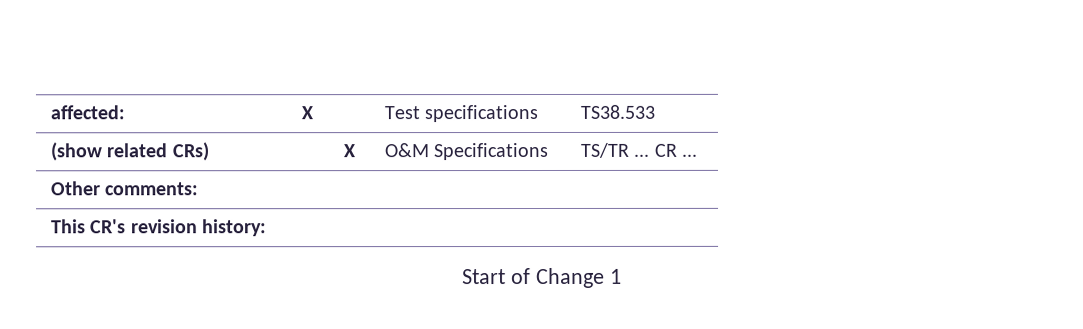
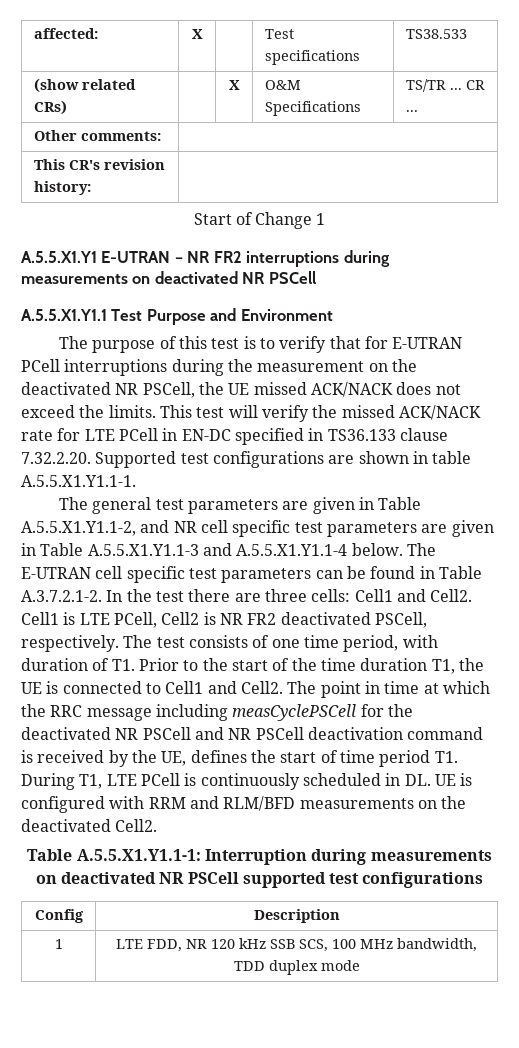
+ A.5.5.X1.Y1 E-UTRAN – NR FR2 interruptions during measurements on deactivated NR PSCell
+ A.5.5.X1.Y1.1 Test Purpose and Environment
+ The purpose of this test is to verify that for E-UTRAN PCell interruptions during the measurement on the deactivated NR PSCell, the UE missed ACK/NACK does not exceed the limits. This test will verify the missed ACK/NACK rate for LTE PCell in EN-DC specified in TS36.133 clause 7.32.2.20. Supported test configurations are shown in table A.5.5.X1.Y1.1-1.
+ The general test parameters are given in Table A.5.5.X1.Y1.1-2, and NR cell specific test parameters are given in Table A.5.5.X1.Y1.1-3 and A.5.5.X1.Y1.1-4 below. The E-UTRAN cell specific test parameters can be found in Table A.3.7.2.1-2. In the test there are three cells: Cell1 and Cell2. Cell1 is LTE PCell, Cell2 is NR FR2 deactivated PSCell, respectively. The test consists of one time period, with duration of T1. Prior to the start of the time duration T1, the UE is connected to Cell1 and Cell2. The point in time at which the RRC message including measCyclePSCell for the deactivated NR PSCell and NR PSCell deactivation command is received by the UE, defines the start of time period T1. During T1, LTE PCell is continuously scheduled in DL. UE is configured with RRM and RLM/BFD measurements on the deactivated Cell2.
+ Table A.5.5.X1.Y1.1-1: Interruption during measurements on deactivated NR PSCell supported test configurations
+ Config | Description
+ 1 | LTE FDD, NR 120 kHz SSB SCS, 100 MHz bandwidth, TDD duplex mode

